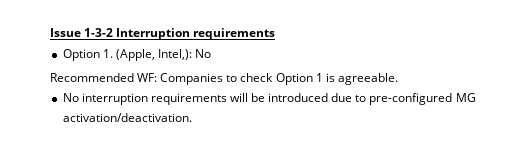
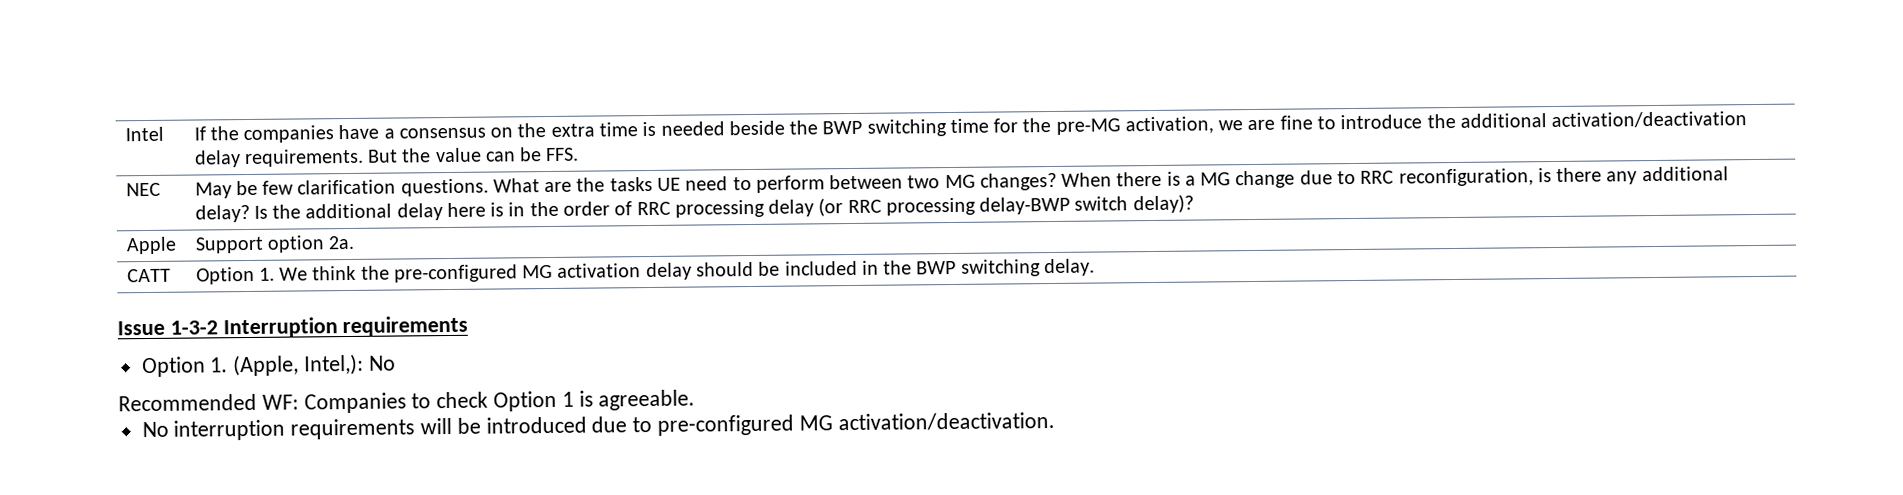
+ Intel | If the companies have a consensus on the extra time is needed beside the BWP switching time for the pre-MG activation, we are fine to introduce the additional activation/deactivation delay requirements. But the value can be FFS.
+ NEC | May be few clarification questions. What are the tasks UE need to perform between two MG changes? When there is a MG change due to RRC reconfiguration, is there any additional delay? Is the additional delay here is in the order of RRC processing delay (or RRC processing delay-BWP switch delay)?
+ Apple | Support option 2a.
+ CATT | Option 1. We think the pre-configured MG activation delay should be included in the BWP switching delay.

